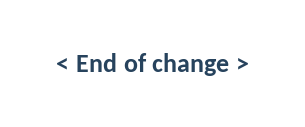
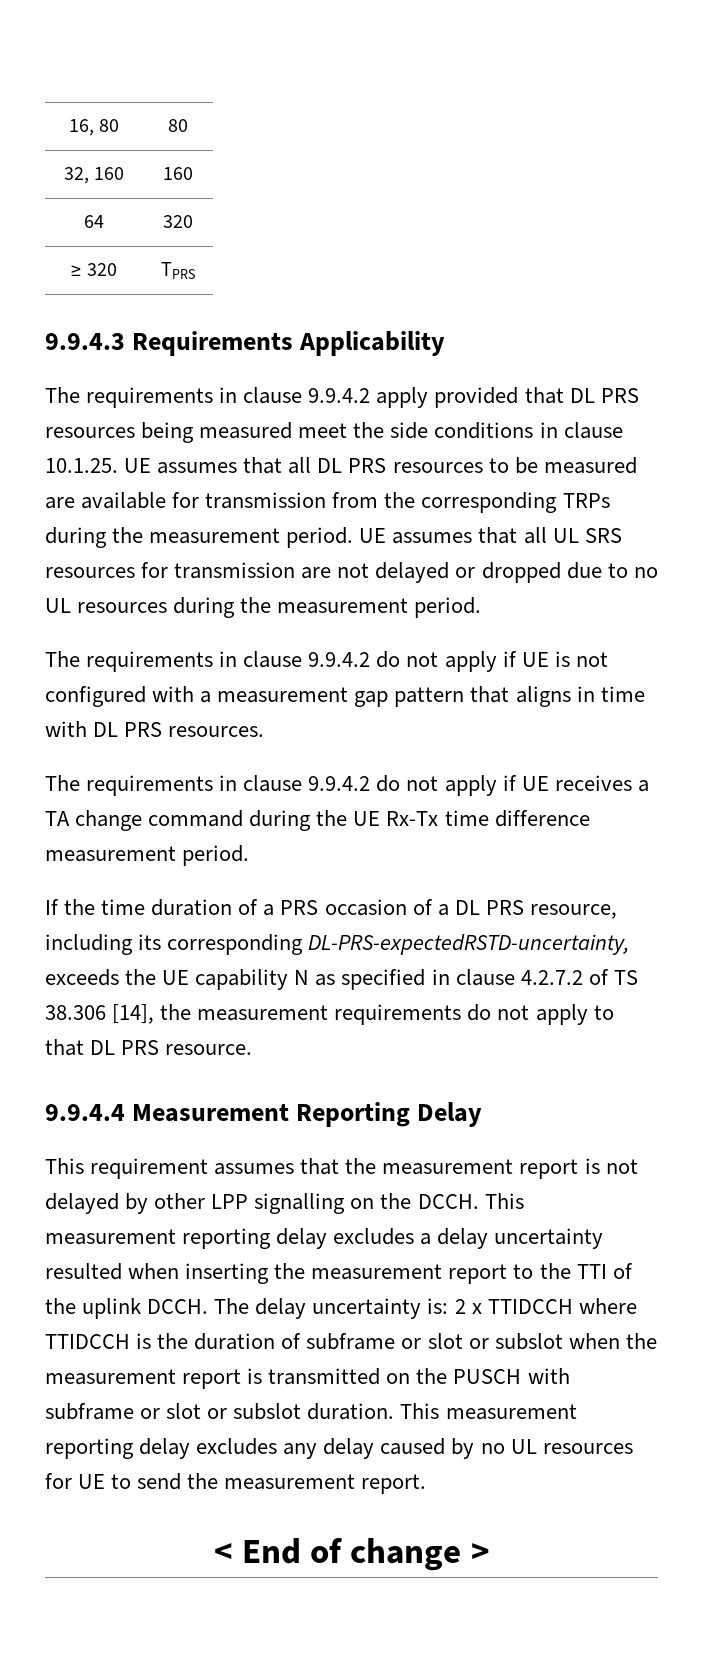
+ 16, 80 | 80
+ 32, 160 | 160
+ 64 | 320
+ ≥ 320 | TPRS
+ 9.9.4.3 Requirements Applicability
+ The requirements in clause 9.9.4.2 apply provided that DL PRS resources being measured meet the side conditions in clause 10.1.25. UE assumes that all DL PRS resources to be measured are available for transmission from the corresponding TRPs during the measurement period. UE assumes that all UL SRS resources for transmission are not delayed or dropped due to no UL resources during the measurement period.
+ The requirements in clause 9.9.4.2 do not apply if UE is not configured with a measurement gap pattern that aligns in time with DL PRS resources.
+ The requirements in clause 9.9.4.2 do not apply if UE receives a TA change command during the UE Rx-Tx time difference measurement period.
+ If the time duration of a PRS occasion of a DL PRS resource, including its corresponding DL-PRS-expectedRSTD-uncertainty, exceeds the UE capability N as specified in clause 4.2.7.2 of TS 38.306 [14], the measurement requirements do not apply to that DL PRS resource.
+ 9.9.4.4 Measurement Reporting Delay
+ This requirement assumes that the measurement report is not delayed by other LPP signalling on the DCCH. This measurement reporting delay excludes a delay uncertainty resulted when inserting the measurement report to the TTI of the uplink DCCH. The delay uncertainty is: 2 x TTIDCCH where TTIDCCH is the duration of subframe or slot or subslot when the measurement report is transmitted on the PUSCH with subframe or slot or subslot duration. This measurement reporting delay excludes any delay caused by no UL resources for UE to send the measurement report.

